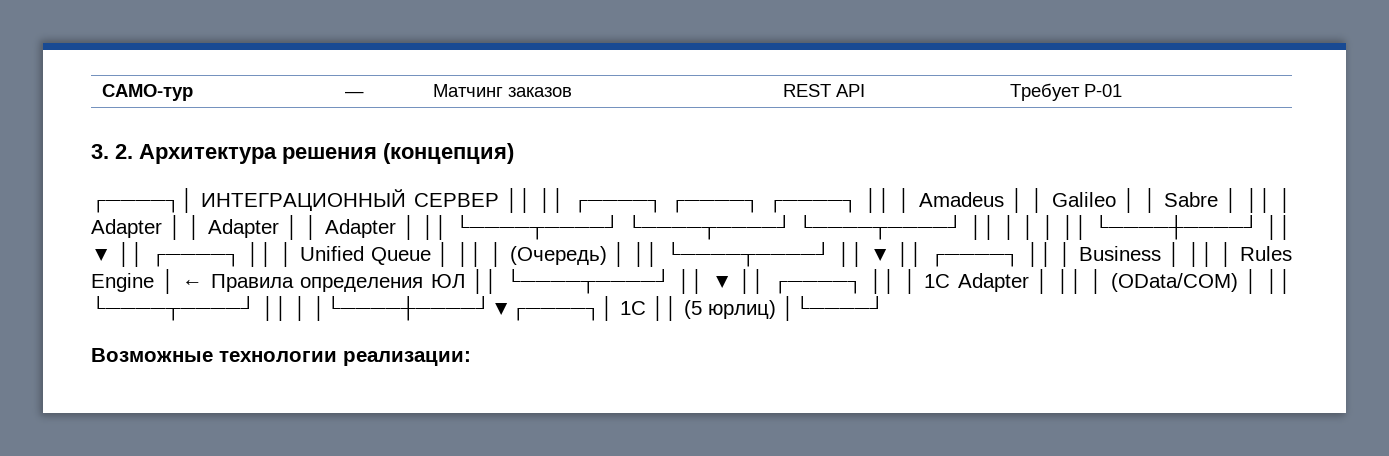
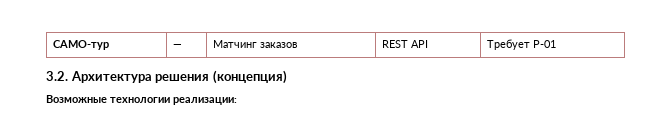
- 3. 2. Архитектура решения (концепция)
+ 3.2. Архитектура решения (концепция)
- ┌────┐│ ИНТЕГРАЦИОННЫЙ СЕРВЕР ││ ││ ┌────┐ ┌────┐ ┌────┐ ││ │ Amadeus │ │ Galileo │ │ Sabre │ ││ │ Adapter │ │ Adapter │ │ Adapter │ ││ └────┬────┘ └────┬────┘ └────┬────┘ ││ │ │ │ ││ └────┼────┘ ││ ▼ ││ ┌────┐ ││ │ Unified Queue │ ││ │ (Очередь) │ ││ └────┬────┘ ││ ▼ ││ ┌────┐ ││ │ Business │ ││ │ Rules Engine │ ← Правила определения ЮЛ ││ └────┬────┘ ││ ▼ ││ ┌────┐ ││ │ 1С Adapter │ ││ │ (OData/COM) │ ││ └────┬────┘ ││ │ │└────┼────┘▼┌────┐│ 1С ││ (5 юрлиц) │└────┘

